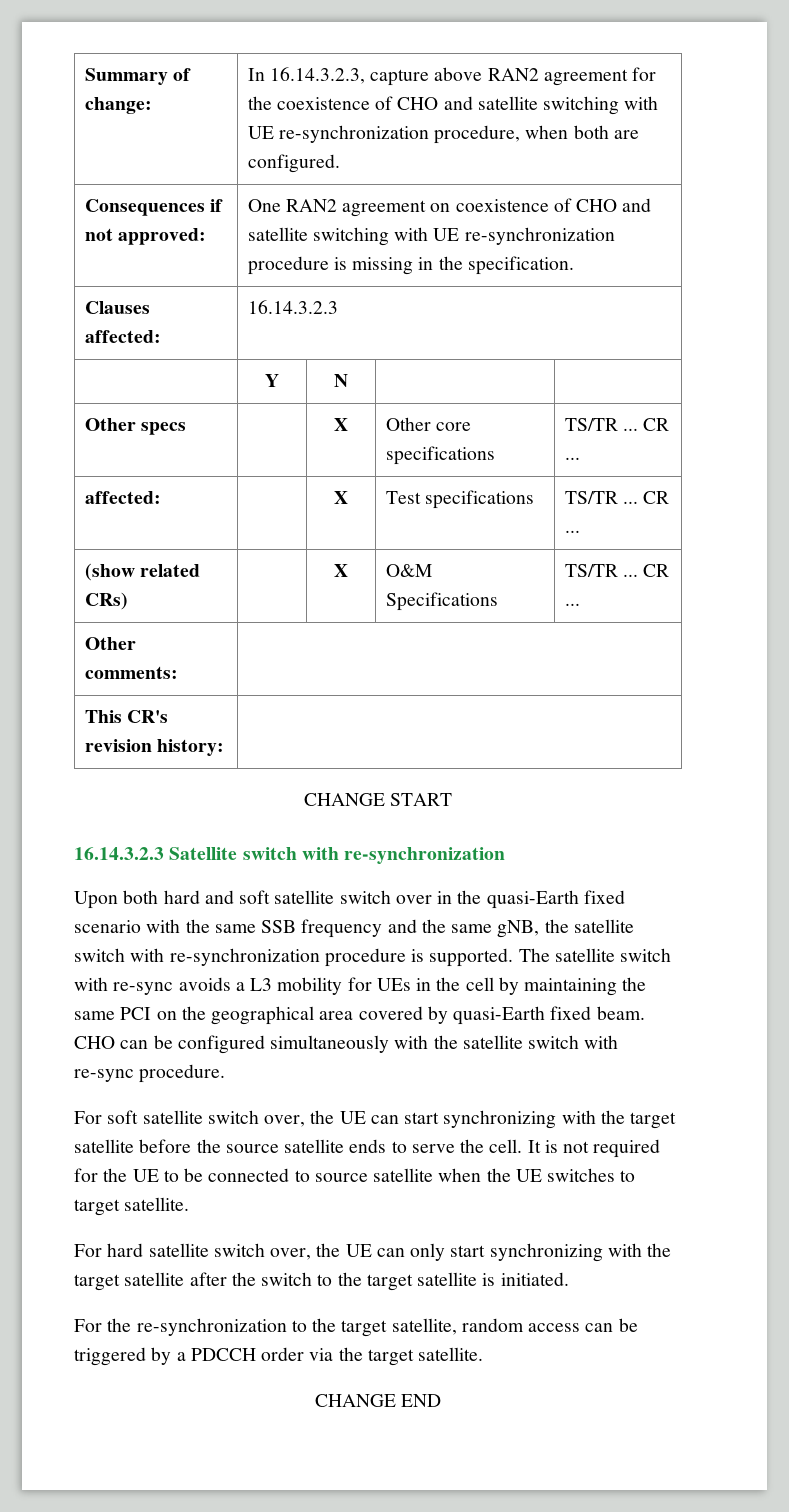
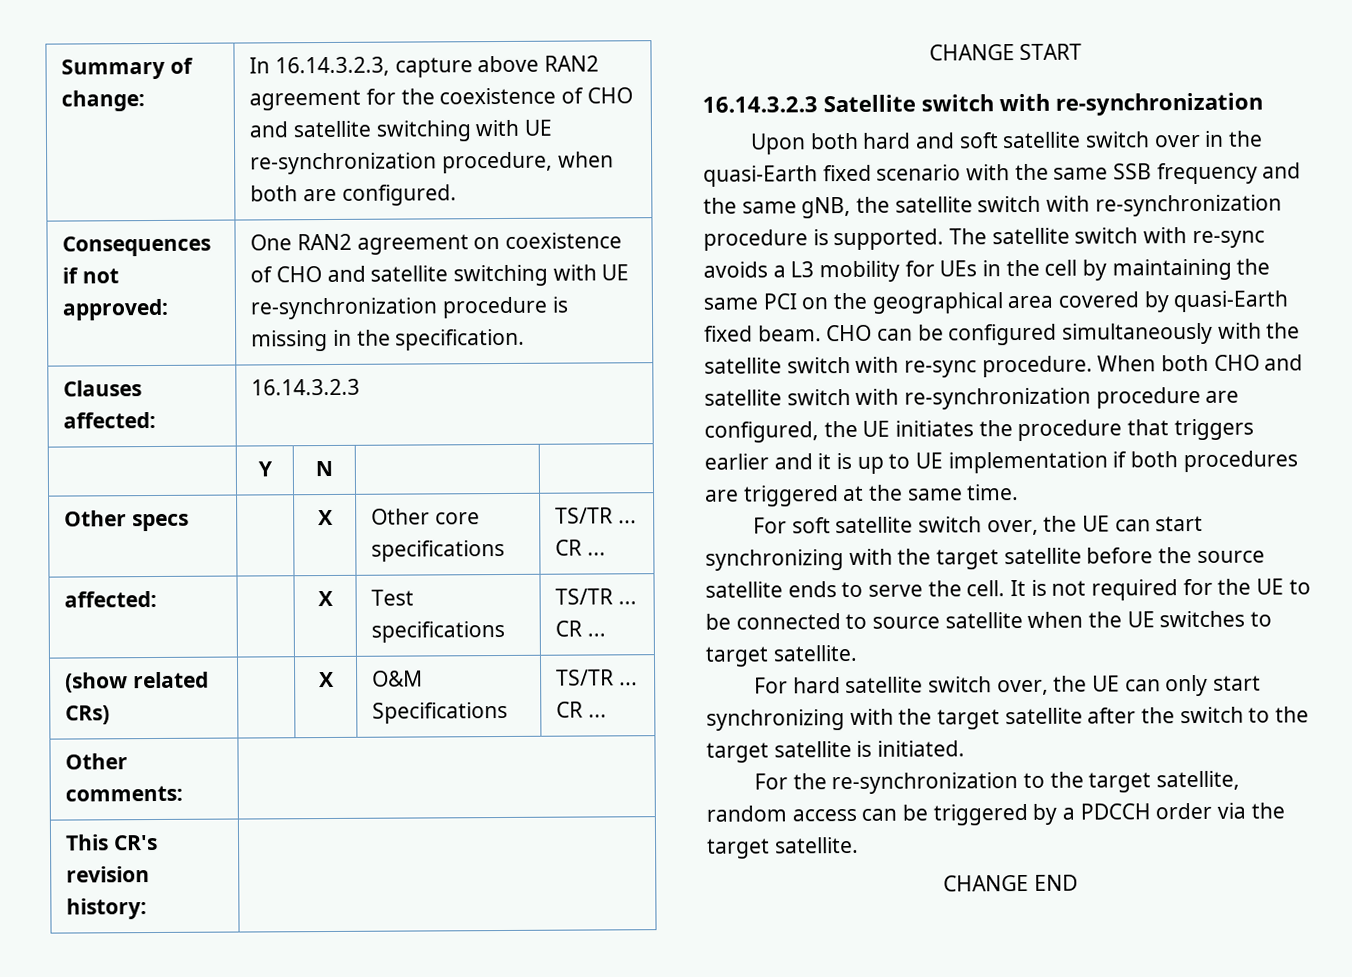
+ When both CHO and satellite switch with re-synchronization procedure are configured, the UE initiates the procedure that triggers earlier and it is up to UE implementation if both procedures are triggered at the same time.

